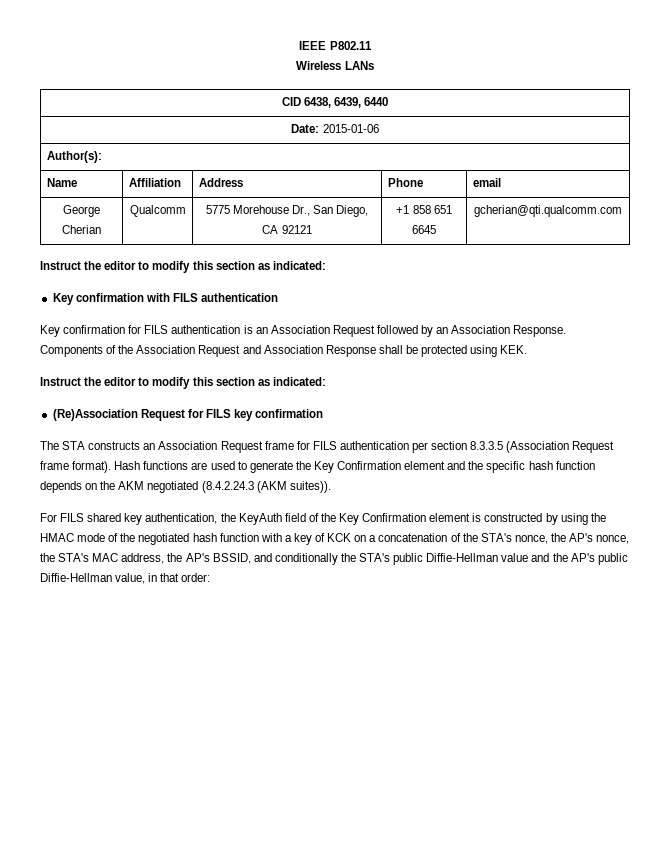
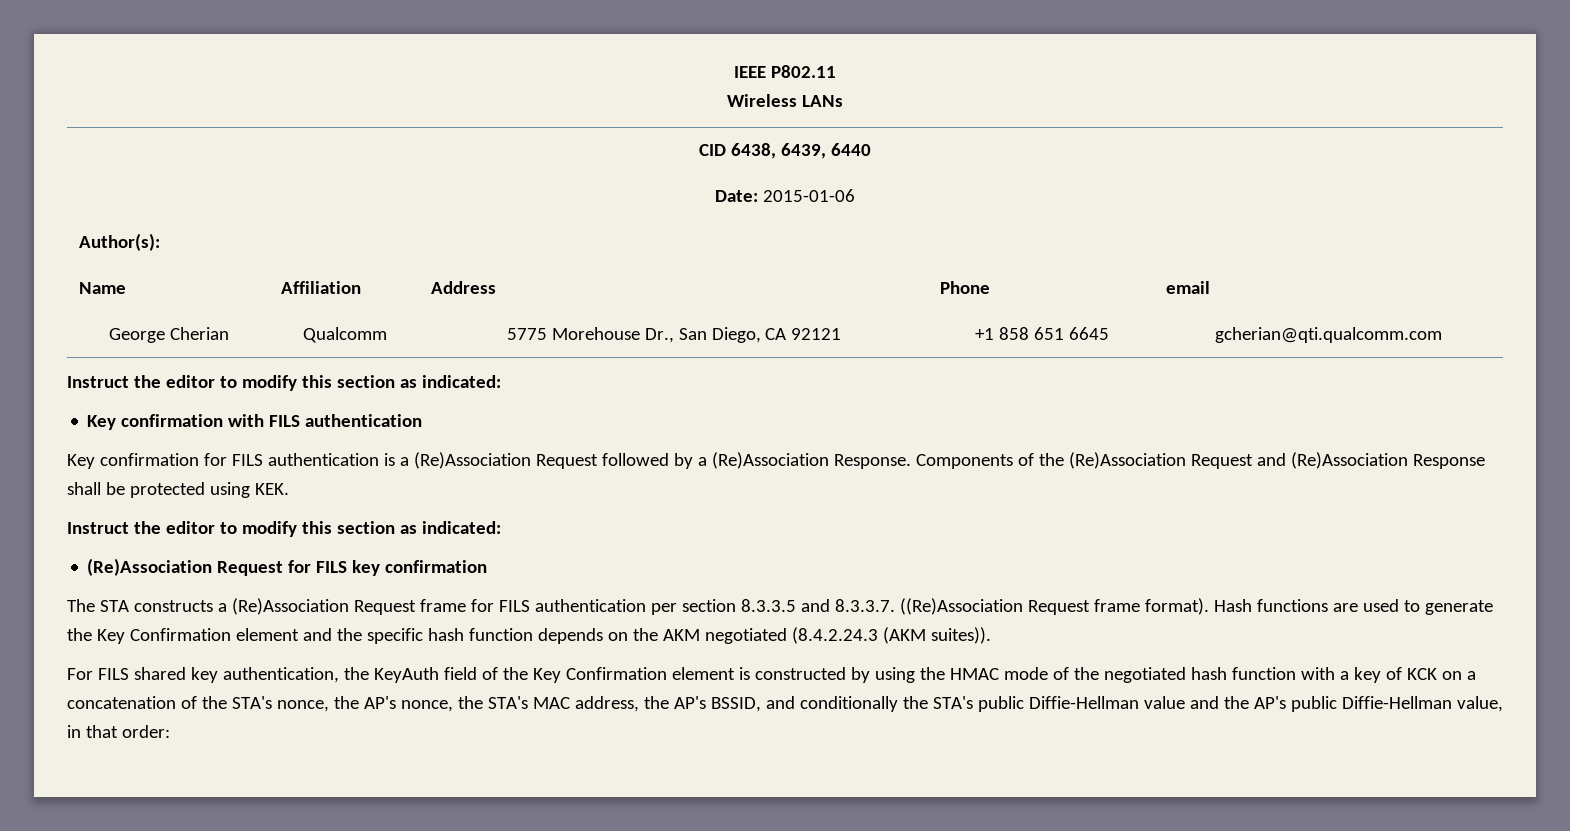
- Key confirmation for FILS authentication is an Association Request followed by an Association Response.
+ Key confirmation for FILS authentication is a (Re)Association Request followed by a (Re)Association Response.
- Components of the Association Request and Association Response shall be protected using KEK.
+ Components of the (Re)Association Request and (Re)Association Response shall be protected using KEK.
- The STA constructs an Association Request frame for FILS authentication per section 8.3.3.5 (Association Request frame format).
+ The STA constructs a (Re)Association Request frame for FILS authentication per section 8.3.3.5 and 8.3.3.7. ((Re)Association Request frame format).

